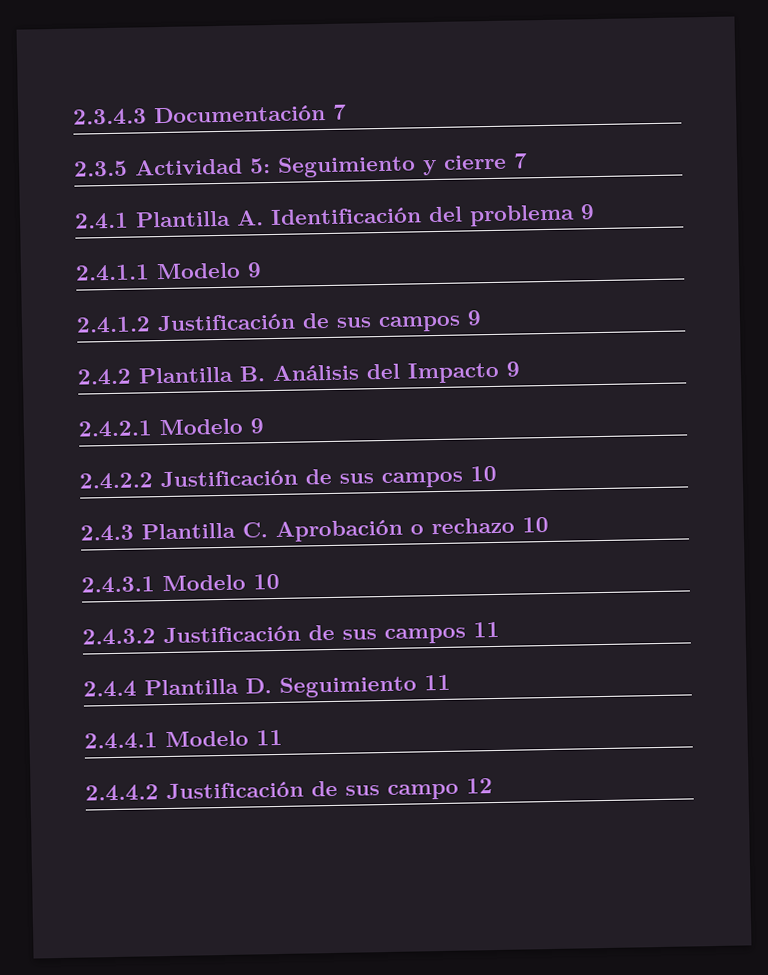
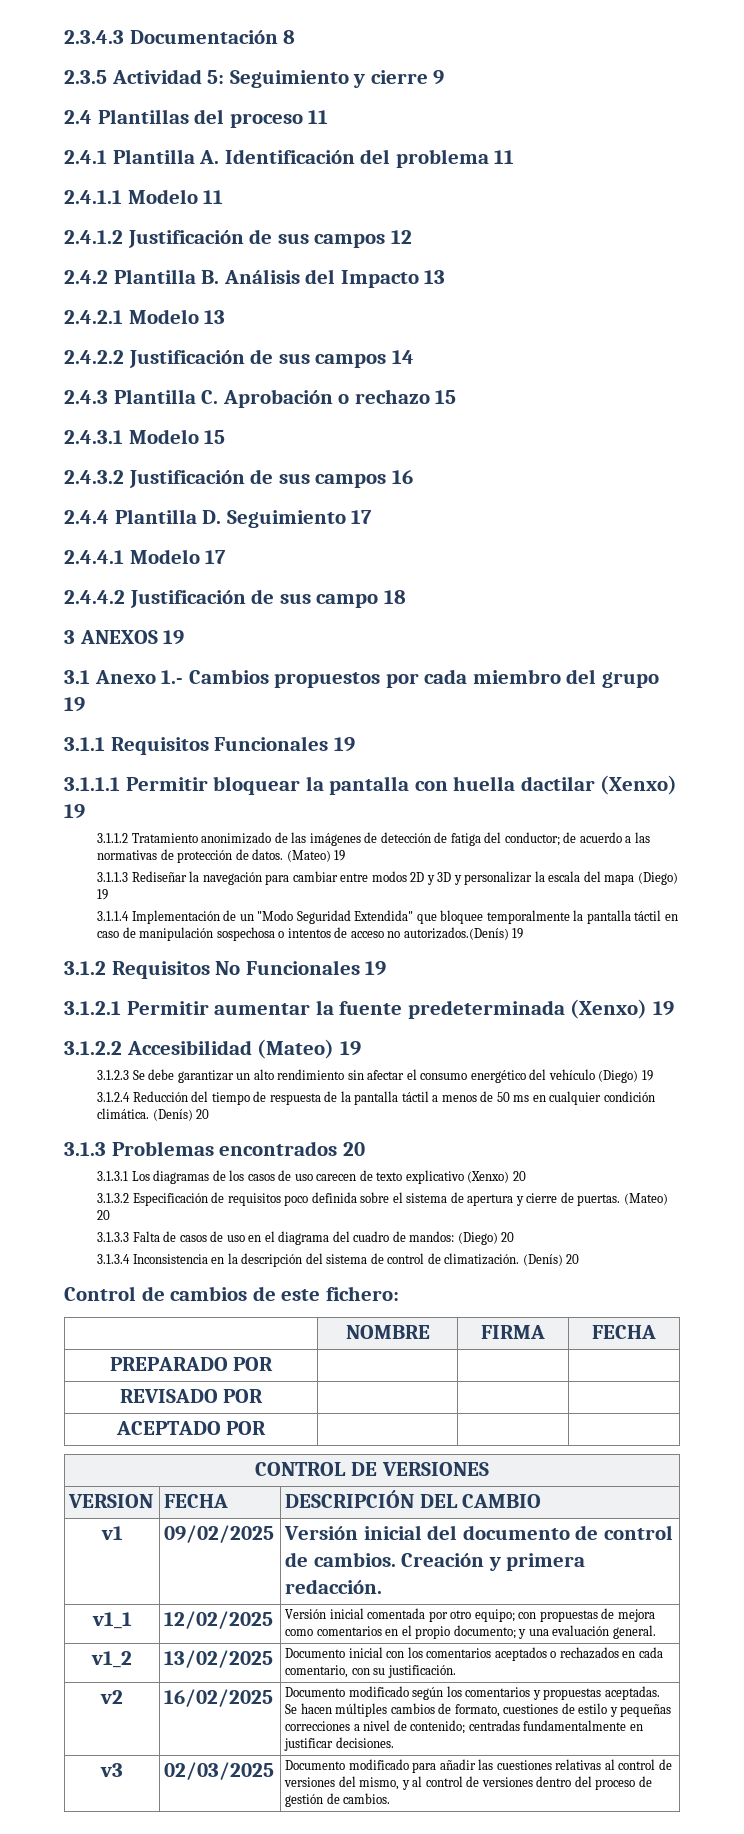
- 2.3.4.3 Documentación 7
+ 2.3.4.3 Documentación 8
- 2.3.5 Actividad 5: Seguimiento y cierre 7
+ 2.3.5 Actividad 5: Seguimiento y cierre 9
+ 2.4 Plantillas del proceso 11
- 2.4.1 Plantilla A. Identificación del problema 9
+ 2.4.1 Plantilla A. Identificación del problema 11
- 2.4.1.1 Modelo 9
+ 2.4.1.1 Modelo 11
- 2.4.1.2 Justificación de sus campos 9
+ 2.4.1.2 Justificación de sus campos 12
- 2.4.2 Plantilla B. Análisis del Impacto 9
+ 2.4.2 Plantilla B. Análisis del Impacto 13
- 2.4.2.1 Modelo 9
+ 2.4.2.1 Modelo 13
- 2.4.2.2 Justificación de sus campos 10
+ 2.4.2.2 Justificación de sus campos 14
- 2.4.3 Plantilla C. Aprobación o rechazo 10
+ 2.4.3 Plantilla C. Aprobación o rechazo 15
- 2.4.3.1 Modelo 10
+ 2.4.3.1 Modelo 15
- 2.4.3.2 Justificación de sus campos 11
+ 2.4.3.2 Justificación de sus campos 16
- 2.4.4 Plantilla D. Seguimiento 11
+ 2.4.4 Plantilla D. Seguimiento 17
- 2.4.4.1 Modelo 11
+ 2.4.4.1 Modelo 17
- 2.4.4.2 Justificación de sus campo 12
+ 2.4.4.2 Justificación de sus campo 18
+ 3 ANEXOS 19
+ 3.1 Anexo 1.- Cambios propuestos por cada miembro del grupo 19
+ 3.1.1 Requisitos Funcionales 19
+ 3.1.1.1 Permitir bloquear la pantalla con huella dactilar (Xenxo) 19
+ 3.1.1.2 Tratamiento anonimizado de las imágenes de detección de fatiga del conductor; de acuerdo a las normativas de protección de datos. (Mateo) 19
+ 3.1.1.3 Rediseñar la navegación para cambiar entre modos 2D y 3D y personalizar la escala del mapa (Diego) 19
+ 3.1.1.4 Implementación de un "Modo Seguridad Extendida" que bloquee temporalmente la pantalla táctil en caso de manipulación sospechosa o intentos de acceso no autorizados.(Denís) 19
+ 3.1.2 Requisitos No Funcionales 19
+ 3.1.2.1 Permitir aumentar la fuente predeterminada (Xenxo) 19
+ 3.1.2.2 Accesibilidad (Mateo) 19
+ 3.1.2.3 Se debe garantizar un alto rendimiento sin afectar el consumo energético del vehículo (Diego) 19
+ 3.1.2.4 Reducción del tiempo de respuesta de la pantalla táctil a menos de 50 ms en cualquier condición climática. (Denís) 20
+ 3.1.3 Problemas encontrados 20
+ 3.1.3.1 Los diagramas de los casos de uso carecen de texto explicativo (Xenxo) 20
+ 3.1.3.2 Especificación de requisitos poco definida sobre el sistema de apertura y cierre de puertas. (Mateo) 20
+ 3.1.3.3 Falta de casos de uso en el diagrama del cuadro de mandos: (Diego) 20
+ 3.1.3.4 Inconsistencia en la descripción del sistema de control de climatización. (Denís) 20
+ Control de cambios de este fichero:
+ | NOMBRE | FIRMA | FECHA
+ PREPARADO POR | | |
+ REVISADO POR | | |
+ ACEPTADO POR | | |
+ CONTROL DE VERSIONES
+ VERSION | FECHA | DESCRIPCIÓN DEL CAMBIO
+ v1 | 09/02/2025 | Versión inicial del documento de control de cambios. Creación y primera redacción.
+ v1_1 | 12/02/2025 | Versión inicial comentada por otro equipo; con propuestas de mejora como comentarios en el propio documento; y una evaluación general.
+ v1_2 | 13/02/2025 | Documento inicial con los comentarios aceptados o rechazados en cada comentario, con su justificación.
+ v2 | 16/02/2025 | Documento modificado según los comentarios y propuestas aceptadas. Se hacen múltiples cambios de formato, cuestiones de estilo y pequeñas correcciones a nivel de contenido; centradas fundamentalmente en justificar decisiones.
+ v3 | 02/03/2025 | Documento modificado para añadir las cuestiones relativas al control de versiones del mismo, y al control de versiones dentro del proceso de gestión de cambios.

